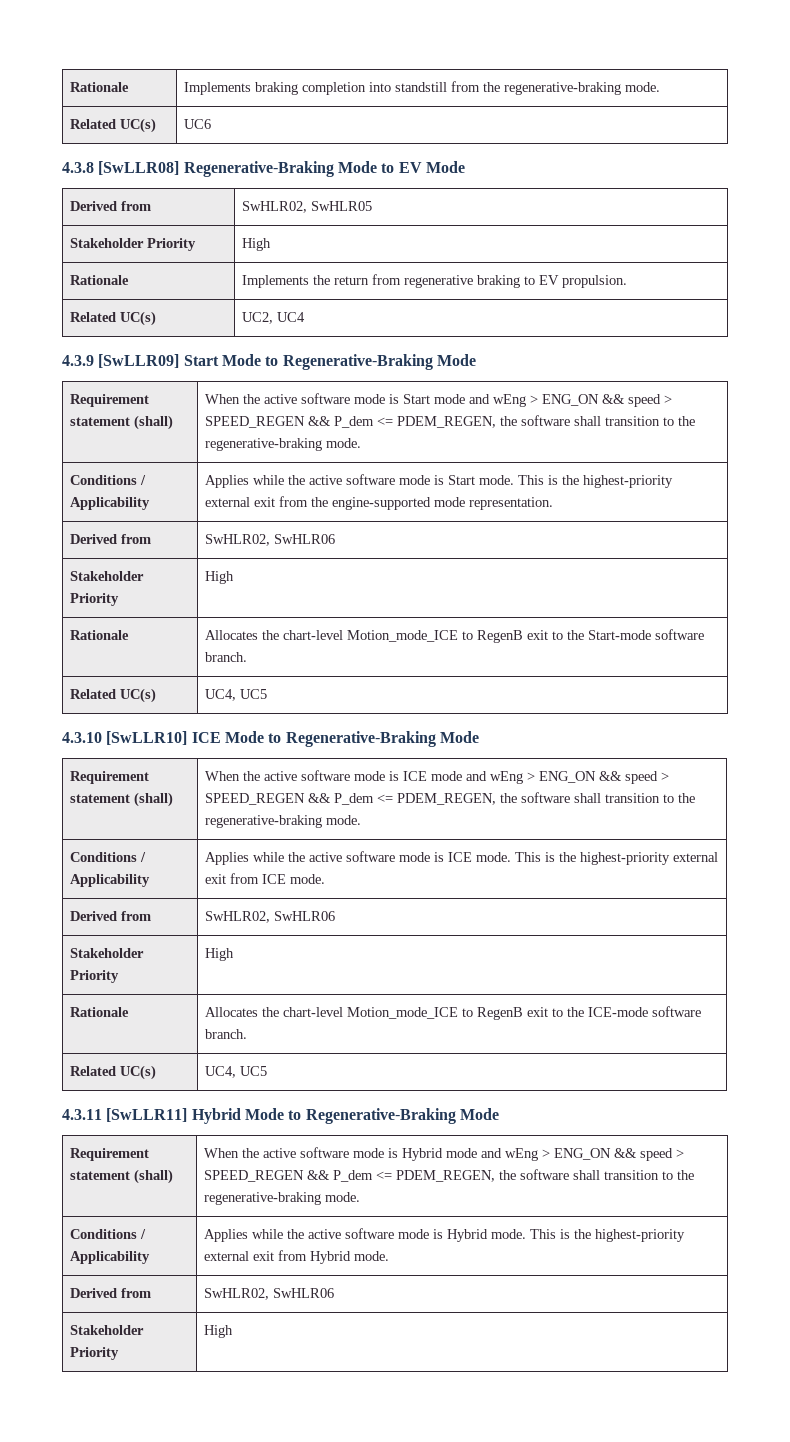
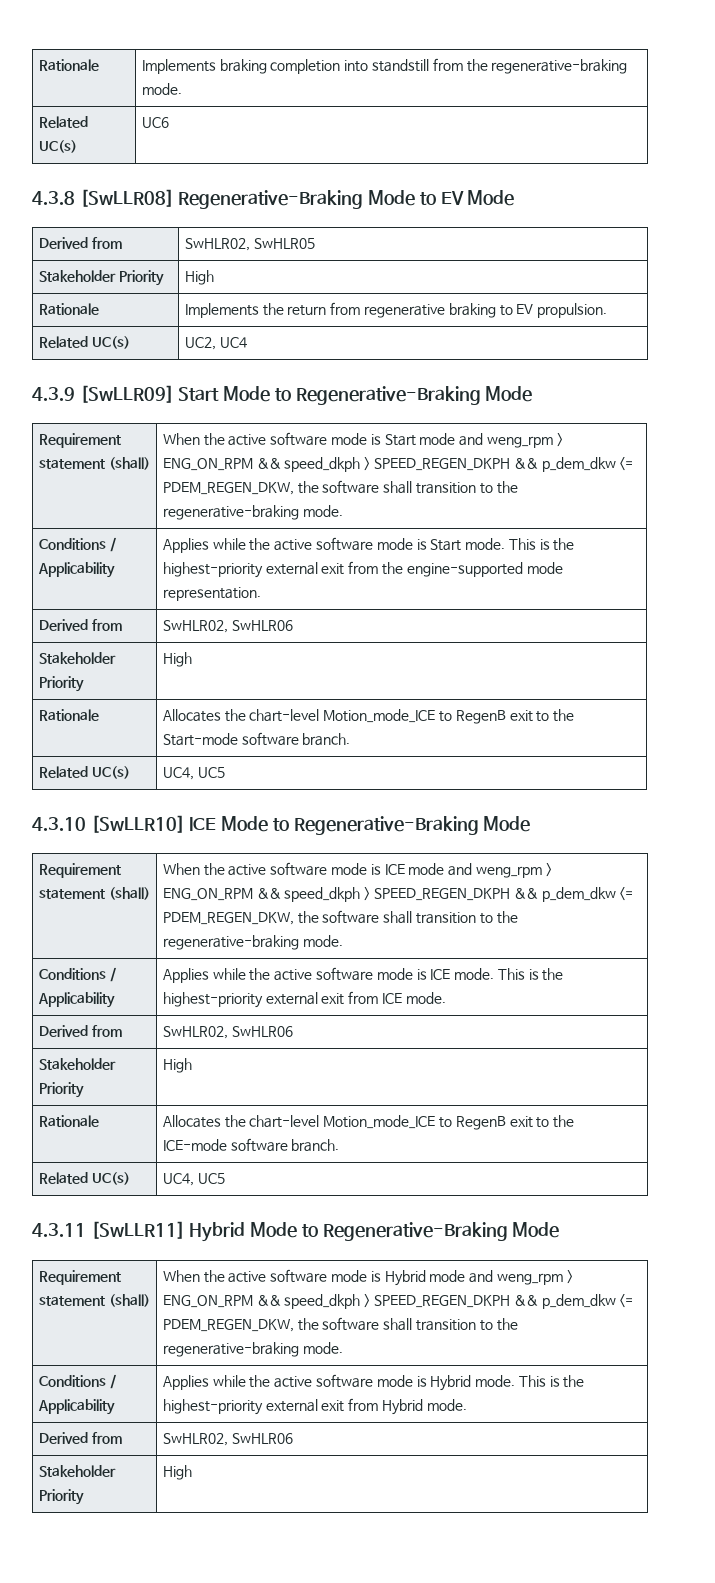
- Requirement statement (shall) | When the active software mode is Start mode and wEng > ENG_ON && speed > SPEED_REGEN && P_dem <= PDEM_REGEN, the software shall transition to the regenerative-braking mode.
+ Requirement statement (shall) | When the active software mode is Start mode and weng_rpm > ENG_ON_RPM && speed_dkph > SPEED_REGEN_DKPH && p_dem_dkw <= PDEM_REGEN_DKW, the software shall transition to the regenerative-braking mode.
- Requirement statement (shall) | When the active software mode is ICE mode and wEng > ENG_ON && speed > SPEED_REGEN && P_dem <= PDEM_REGEN, the software shall transition to the regenerative-braking mode.
+ Requirement statement (shall) | When the active software mode is ICE mode and weng_rpm > ENG_ON_RPM && speed_dkph > SPEED_REGEN_DKPH && p_dem_dkw <= PDEM_REGEN_DKW, the software shall transition to the regenerative-braking mode.
- Requirement statement (shall) | When the active software mode is Hybrid mode and wEng > ENG_ON && speed > SPEED_REGEN && P_dem <= PDEM_REGEN, the software shall transition to the regenerative-braking mode.
+ Requirement statement (shall) | When the active software mode is Hybrid mode and weng_rpm > ENG_ON_RPM && speed_dkph > SPEED_REGEN_DKPH && p_dem_dkw <= PDEM_REGEN_DKW, the software shall transition to the regenerative-braking mode.

